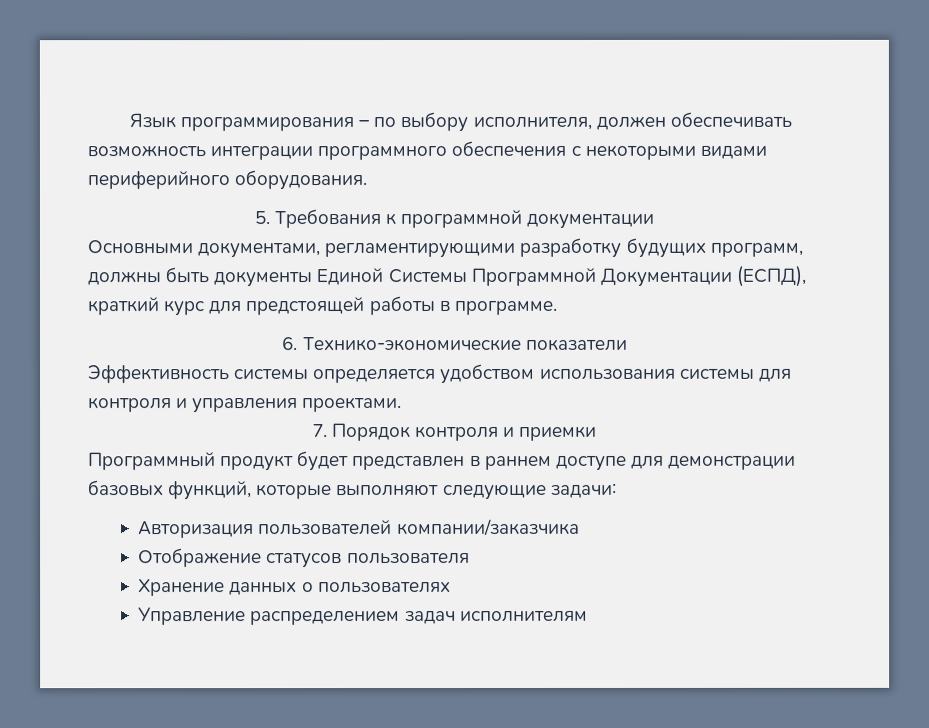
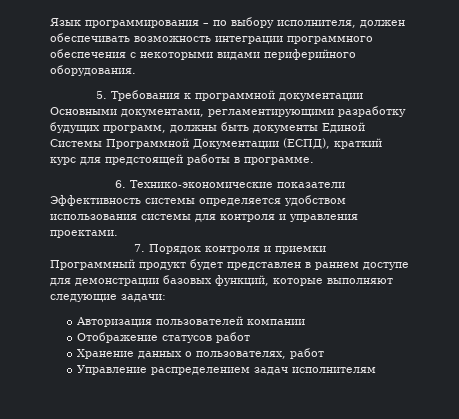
- Авторизация пользователей компании/заказчика
+ Авторизация пользователей компании
- Отображение статусов пользователя
+ Отображение статусов работ
- Хранение данных о пользователях
+ Хранение данных о пользователях, работ

